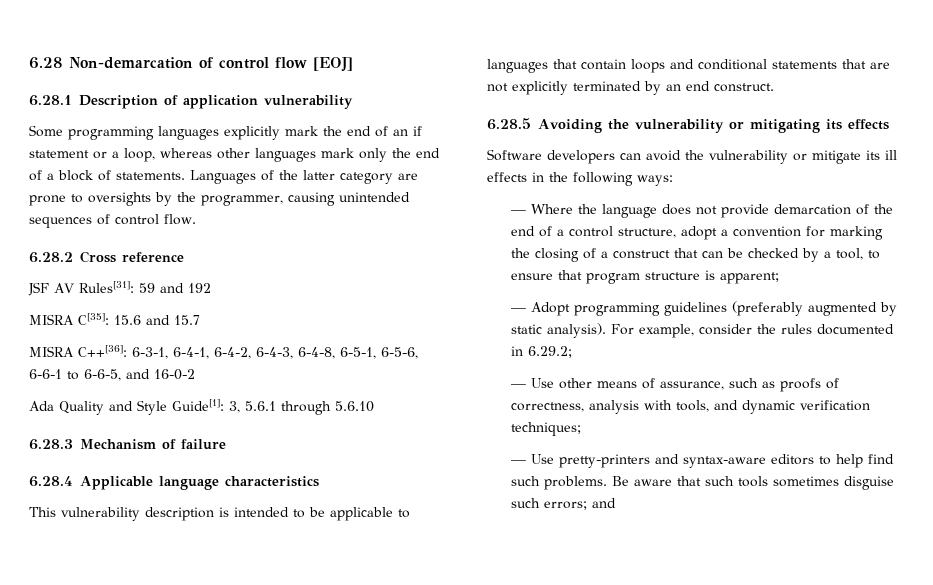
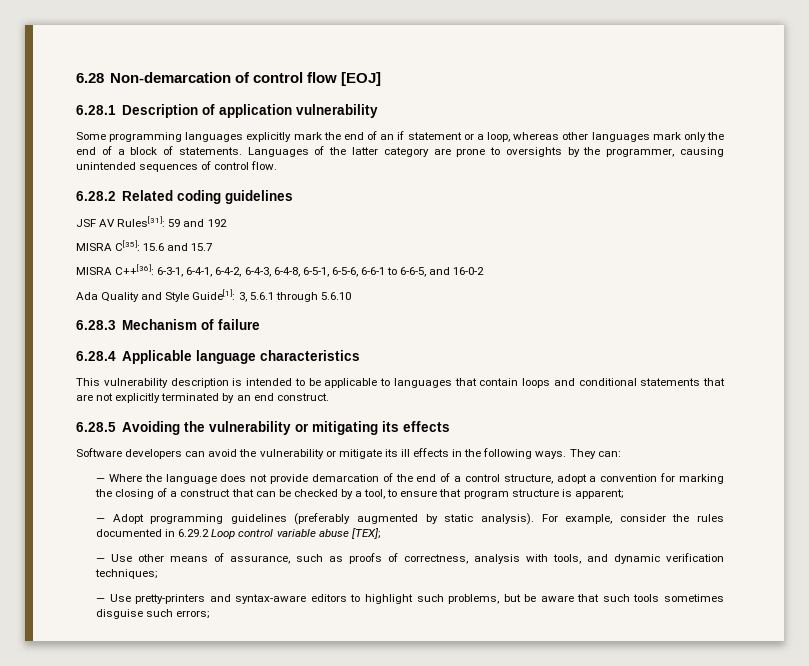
- 6.28.2 Cross reference
+ 6.28.2 Related coding guidelines
- Software developers can avoid the vulnerability or mitigate its ill effects in the following ways:
+ Software developers can avoid the vulnerability or mitigate its ill effects in the following ways. They can:
- For example, consider the rules documented in 6.29.2;
+ For example, consider the rules documented in 6.29.2 Loop control variable abuse [TEX];
- — Use pretty-printers and syntax-aware editors to help find such problems. Be aware that such tools sometimes disguise such errors; and
+ — Use pretty-printers and syntax-aware editors to highlight such problems, but be aware that such tools sometimes disguise such errors;

